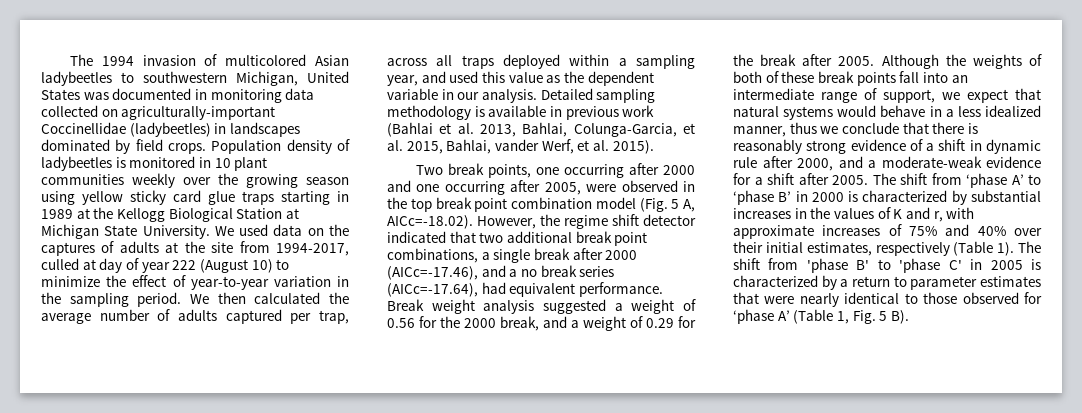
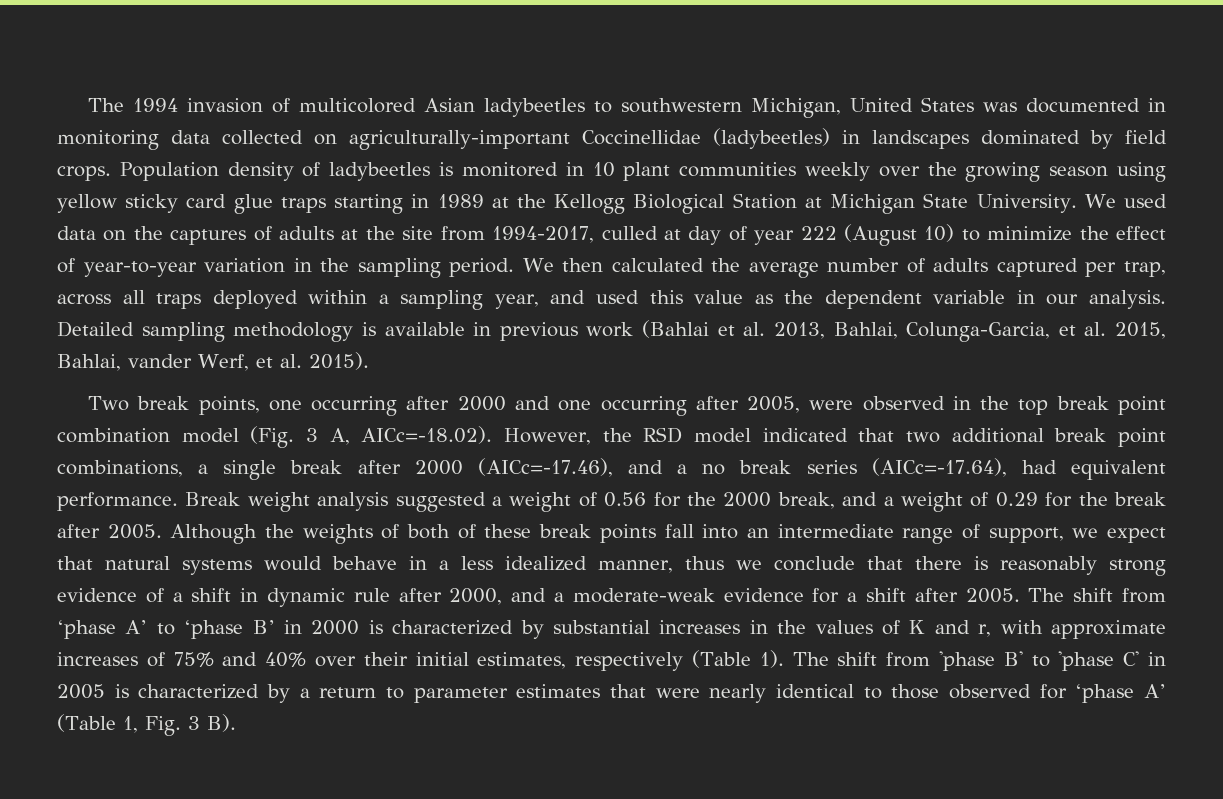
- Two break points, one occurring after 2000 and one occurring after 2005, were observed in the top break point combination model (Fig. 5 A, AICc=-18.02). However, the regime shift detector indicated that two additional break point combinations, a single break after 2000 (AICc=-17.46), and a no break series (AICc=-17.64), had equivalent performance.
+ Two break points, one occurring after 2000 and one occurring after 2005, were observed in the top break point combination model (Fig. 3 A, AICc=-18.02). However, the RSD model indicated that two additional break point combinations, a single break after 2000 (AICc=-17.46), and a no break series (AICc=-17.64), had equivalent performance.
- The shift from 'phase B' to 'phase C' in 2005 is characterized by a return to parameter estimates that were nearly identical to those observed for ‘phase A’ (Table 1, Fig. 5 B).
+ The shift from 'phase B' to 'phase C' in 2005 is characterized by a return to parameter estimates that were nearly identical to those observed for ‘phase A’ (Table 1, Fig. 3 B).

